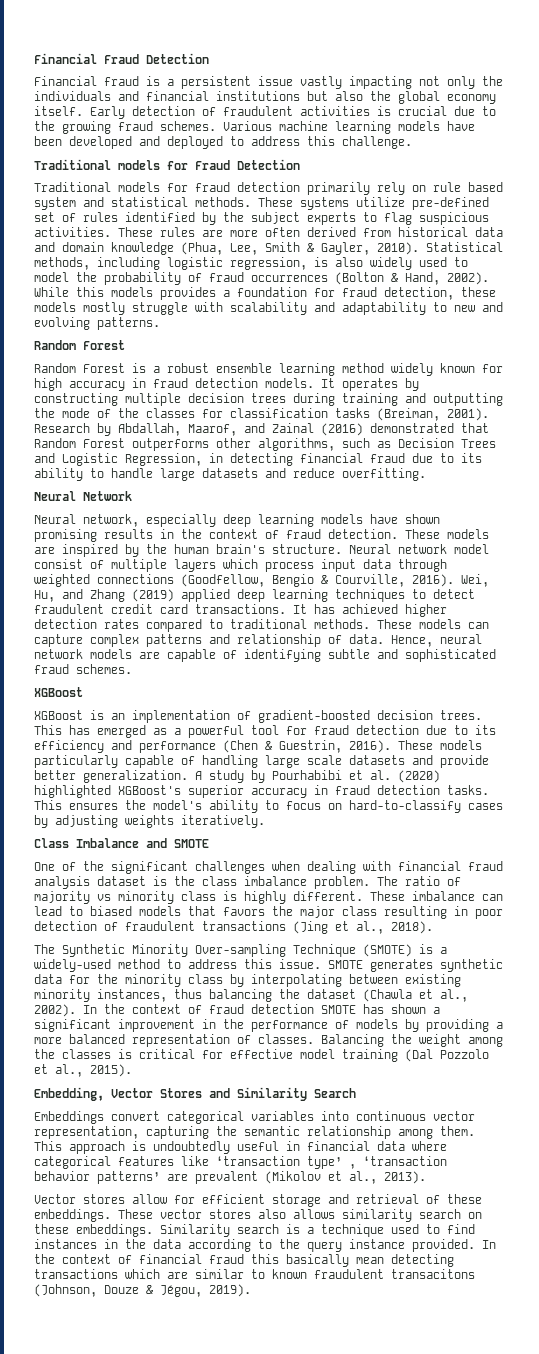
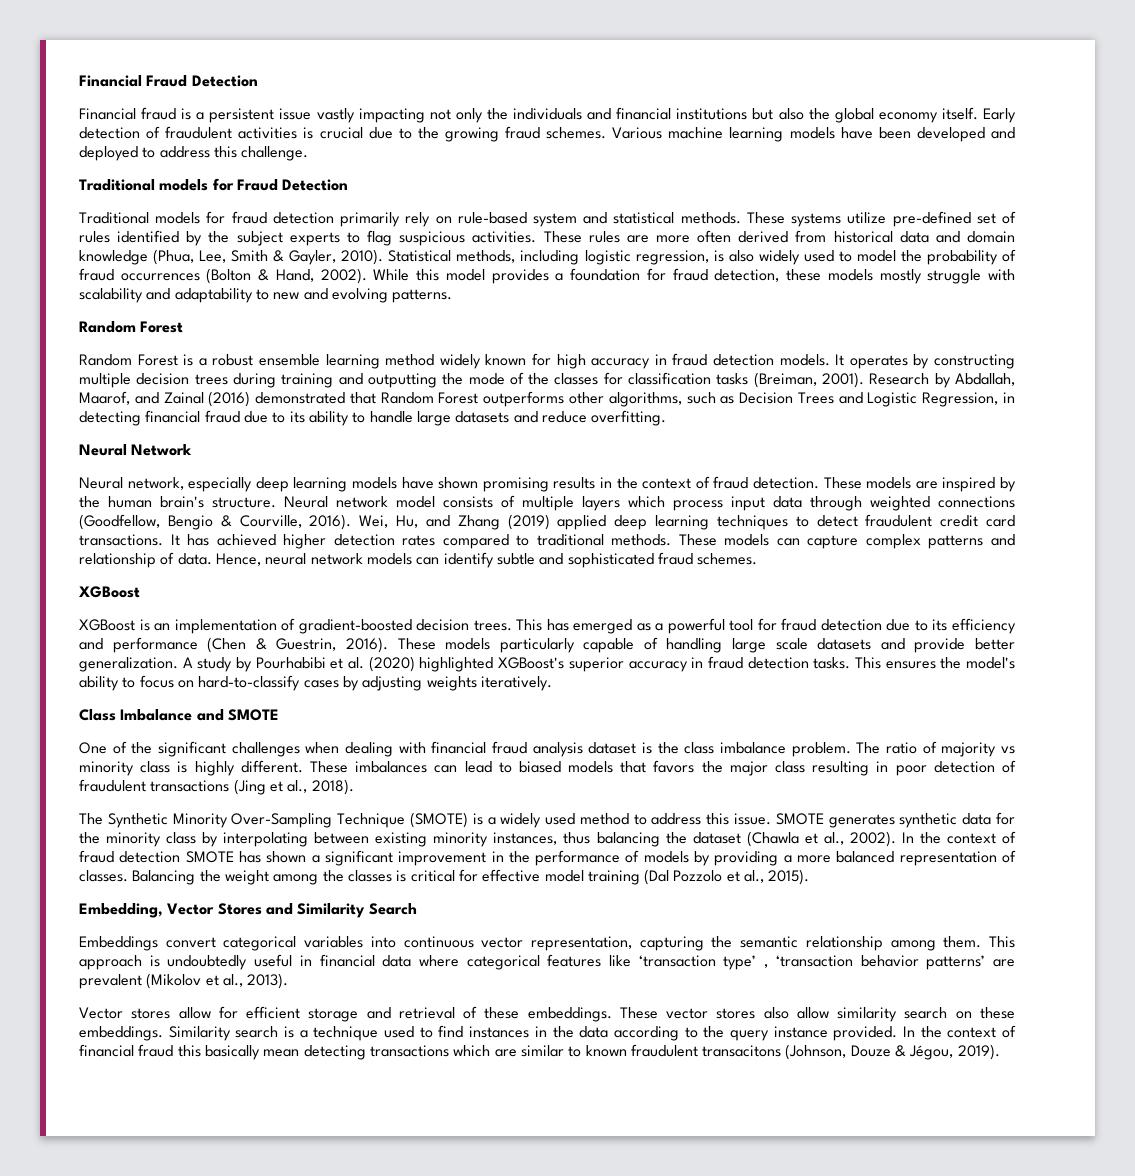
- Traditional models for fraud detection primarily rely on rule based system and statistical methods.
+ Traditional models for fraud detection primarily rely on rule-based system and statistical methods.
- While this models provides a foundation for fraud detection, these models mostly struggle with scalability and adaptability to new and evolving patterns.
+ While this model provides a foundation for fraud detection, these models mostly struggle with scalability and adaptability to new and evolving patterns.
- Neural network model consist of multiple layers which process input data through weighted connections (Goodfellow, Bengio & Courville, 2016).
+ Neural network model consists of multiple layers which process input data through weighted connections (Goodfellow, Bengio & Courville, 2016).
- Hence, neural network models are capable of identifying subtle and sophisticated fraud schemes.
+ Hence, neural network models can identify subtle and sophisticated fraud schemes.
- These imbalance can lead to biased models that favors the major class resulting in poor detection of fraudulent transactions (Jing et al., 2018).
+ These imbalances can lead to biased models that favors the major class resulting in poor detection of fraudulent transactions (Jing et al., 2018).
- The Synthetic Minority Over-sampling Technique (SMOTE) is a widely-used method to address this issue.
+ The Synthetic Minority Over-Sampling Technique (SMOTE) is a widely used method to address this issue.
- These vector stores also allows similarity search on these embeddings.
+ These vector stores also allow similarity search on these embeddings.

